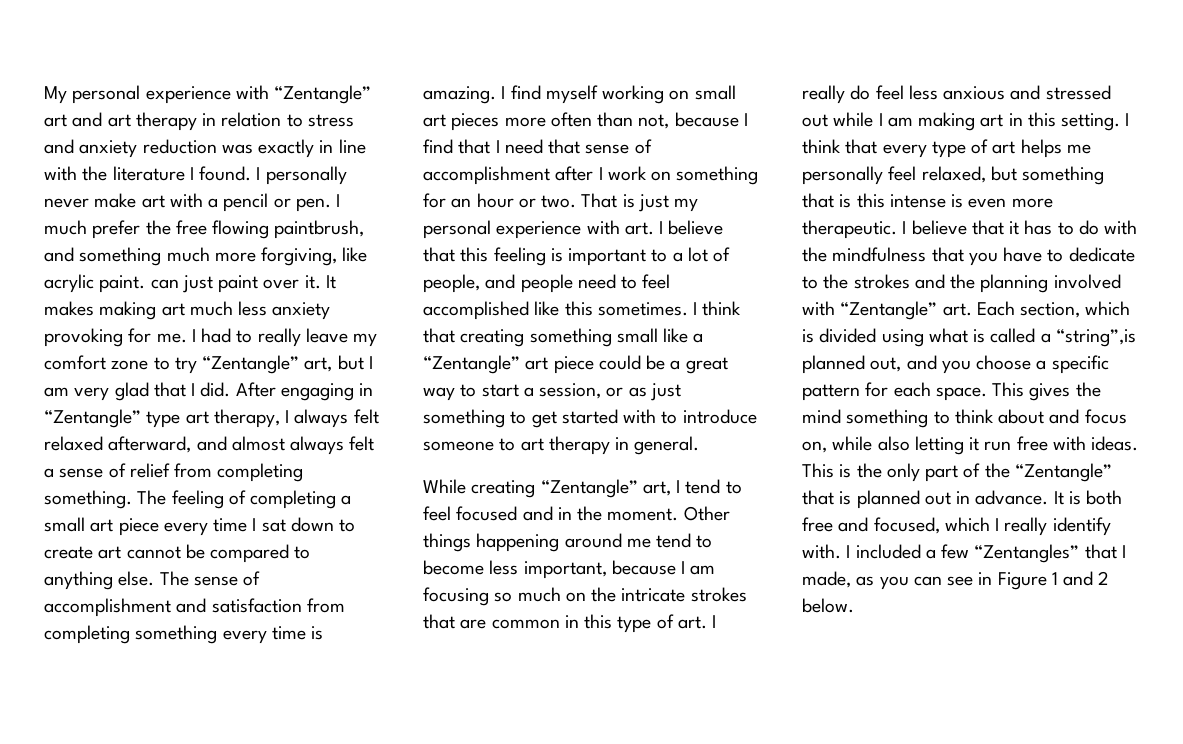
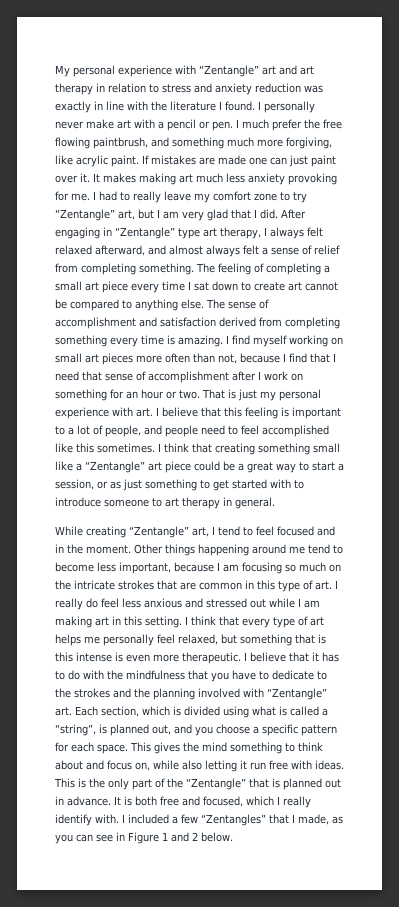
- I much prefer the free flowing paintbrush, and something much more forgiving, like acrylic paint. can just paint over it.
+ I much prefer the free flowing paintbrush, and something much more forgiving, like acrylic paint. If mistakes are made one can just paint over it.
- The sense of accomplishment and satisfaction from completing something every time is amazing.
+ The sense of accomplishment and satisfaction derived from completing something every time is amazing.
- I believe that it has to do with the mindfulness that you have to dedicate to the strokes and the planning involved with “Zentangle” art. Each section, which is divided using what is called a “string”,is planned out, and you choose a specific pattern for each space.
+ I believe that it has to do with the mindfulness that you have to dedicate to the strokes and the planning involved with “Zentangle” art. Each section, which is divided using what is called a “string”, is planned out, and you choose a specific pattern for each space.

